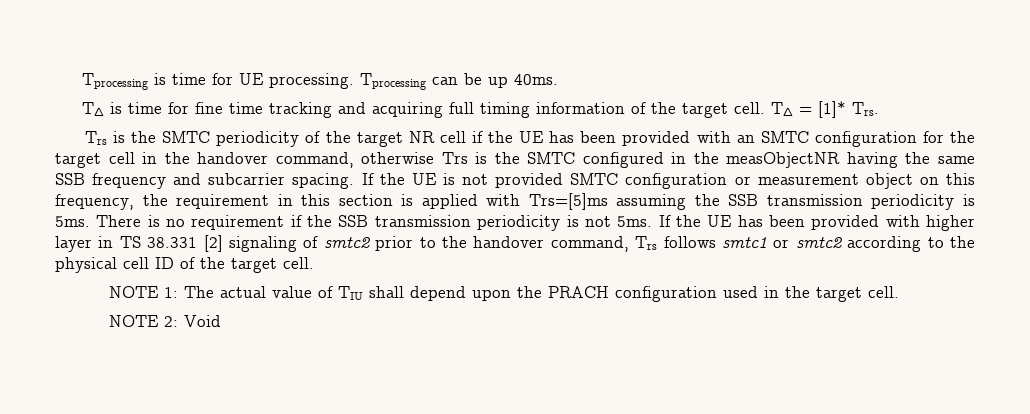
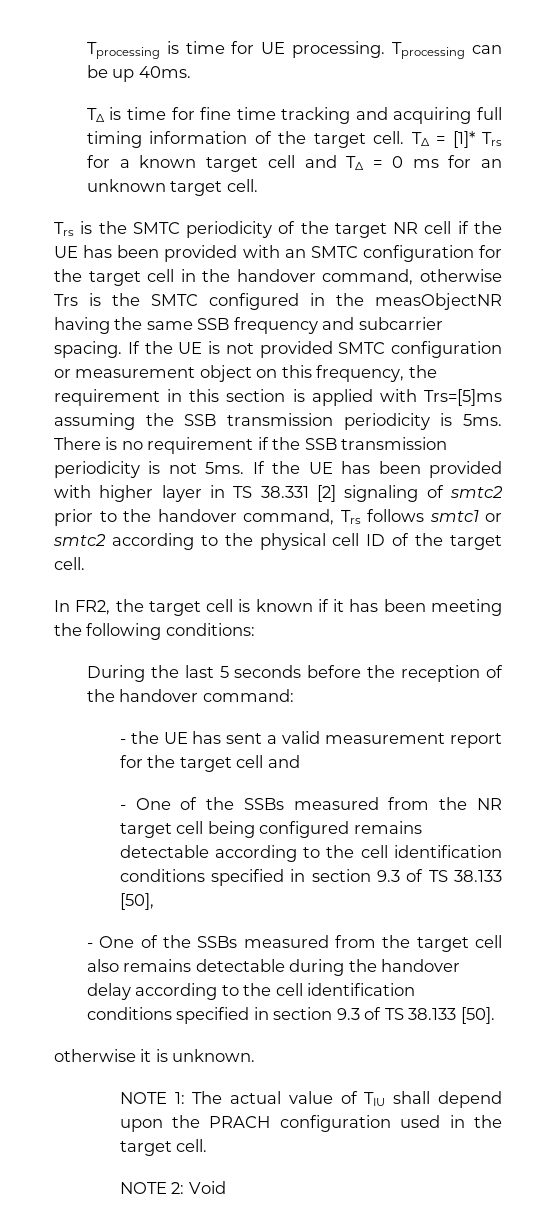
- T∆ = [1]* Trs.
+ T∆ = [1]* Trs for a known target cell and T∆ = 0 ms for an unknown target cell.
+ In FR2, the target cell is known if it has been meeting the following conditions:
+ During the last 5 seconds before the reception of the handover command:
+ - the UE has sent a valid measurement report for the target cell and
+ - One of the SSBs measured from the NR target cell being configured remains detectable according to the cell identification conditions specified in section 9.3 of TS 38.133 [50],
+ - One of the SSBs measured from the target cell also remains detectable during the handover delay according to the cell identification conditions specified in section 9.3 of TS 38.133 [50].
+ otherwise it is unknown.

